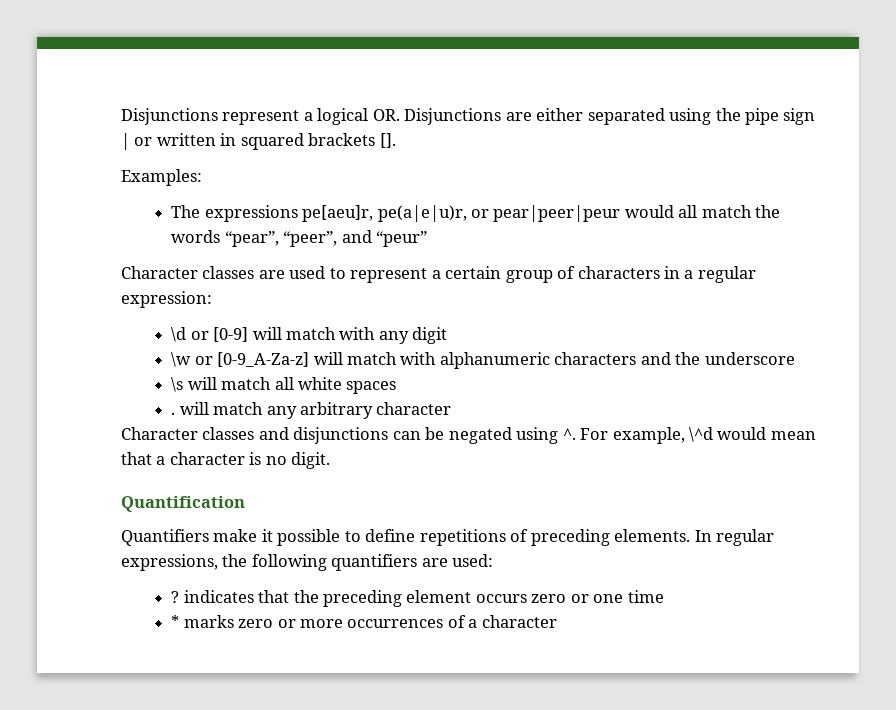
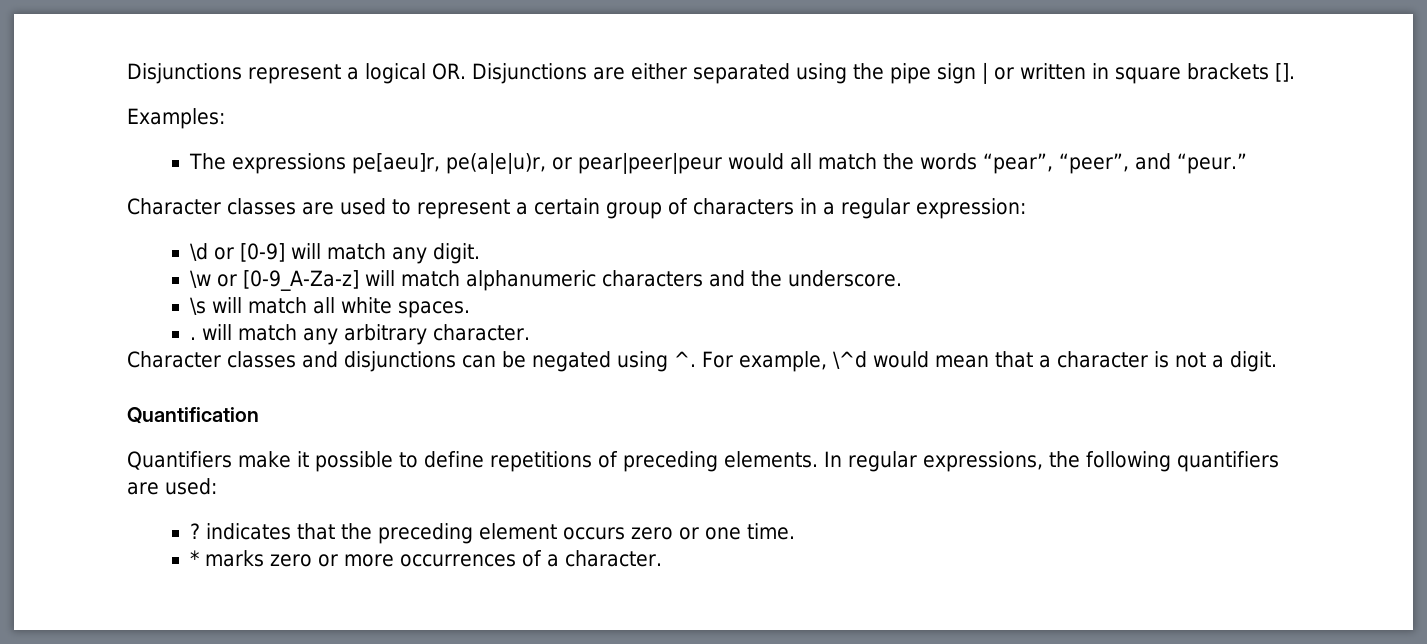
- Disjunctions represent a logical OR. Disjunctions are either separated using the pipe sign | or written in squared brackets [].
+ Disjunctions represent a logical OR. Disjunctions are either separated using the pipe sign | or written in square brackets [].
- The expressions pe[aeu]r, pe(a|e|u)r, or pear|peer|peur would all match the words “pear”, “peer”, and “peur”
+ The expressions pe[aeu]r, pe(a|e|u)r, or pear|peer|peur would all match the words “pear”, “peer”, and “peur.”
- \d or [0-9] will match with any digit
+ \d or [0-9] will match any digit.
- \w or [0-9_A-Za-z] will match with alphanumeric characters and the underscore
+ \w or [0-9_A-Za-z] will match alphanumeric characters and the underscore.
- \s will match all white spaces
+ \s will match all white spaces.
- . will match any arbitrary character
+ . will match any arbitrary character.
- For example, \^d would mean that a character is no digit.
+ For example, \^d would mean that a character is not a digit.
- ? indicates that the preceding element occurs zero or one time
+ ? indicates that the preceding element occurs zero or one time.
- * marks zero or more occurrences of a character
+ * marks zero or more occurrences of a character.

